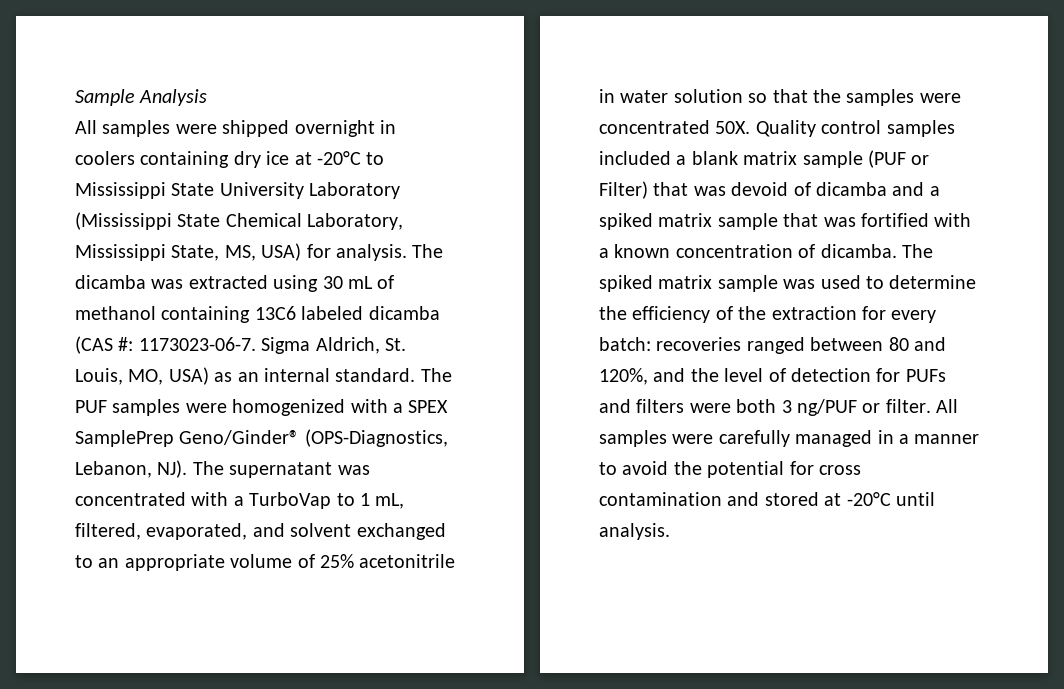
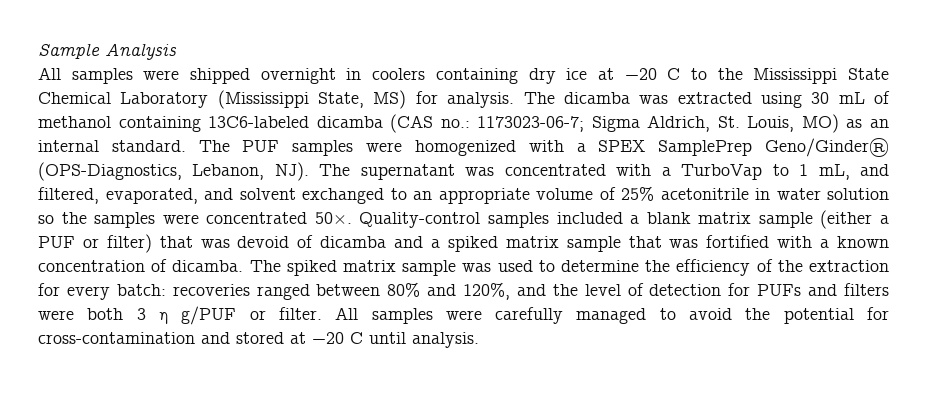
- All samples were shipped overnight in coolers containing dry ice at -20°C to Mississippi State University Laboratory (Mississippi State Chemical Laboratory, Mississippi State, MS, USA) for analysis.
+ All samples were shipped overnight in coolers containing dry ice at −20 C to the Mississippi State Chemical Laboratory (Mississippi State, MS) for analysis.
- The dicamba was extracted using 30 mL of methanol containing 13C6 labeled dicamba (CAS #: 1173023-06-7. Sigma Aldrich, St. Louis, MO, USA) as an internal standard.
+ The dicamba was extracted using 30 mL of methanol containing 13C6-labeled dicamba (CAS no.: 1173023-06-7; Sigma Aldrich, St. Louis, MO) as an internal standard.
- The PUF samples were homogenized with a SPEX SamplePrep Geno/Ginder® (OPS-Diagnostics, Lebanon, NJ). The supernatant was concentrated with a TurboVap to 1 mL, filtered, evaporated, and solvent exchanged to an appropriate volume of 25% acetonitrile in water solution so that the samples were concentrated 50X. Quality control samples included a blank matrix sample (PUF or Filter) that was devoid of dicamba and a spiked matrix sample that was fortified with a known concentration of dicamba.
+ The PUF samples were homogenized with a SPEX SamplePrep Geno/Ginder® (OPS-Diagnostics, Lebanon, NJ). The supernatant was concentrated with a TurboVap to 1 mL, and filtered, evaporated, and solvent exchanged to an appropriate volume of 25% acetonitrile in water solution so the samples were concentrated 50×. Quality-control samples included a blank matrix sample (either a PUF or filter) that was devoid of dicamba and a spiked matrix sample that was fortified with a known concentration of dicamba.
- The spiked matrix sample was used to determine the efficiency of the extraction for every batch: recoveries ranged between 80 and 120%, and the level of detection for PUFs and filters were both 3 ng/PUF or filter.
+ The spiked matrix sample was used to determine the efficiency of the extraction for every batch: recoveries ranged between 80% and 120%, and the level of detection for PUFs and filters were both 3 η g/PUF or filter.
- All samples were carefully managed in a manner to avoid the potential for cross contamination and stored at -20°C until analysis.
+ All samples were carefully managed to avoid the potential for cross-contamination and stored at −20 C until analysis.

